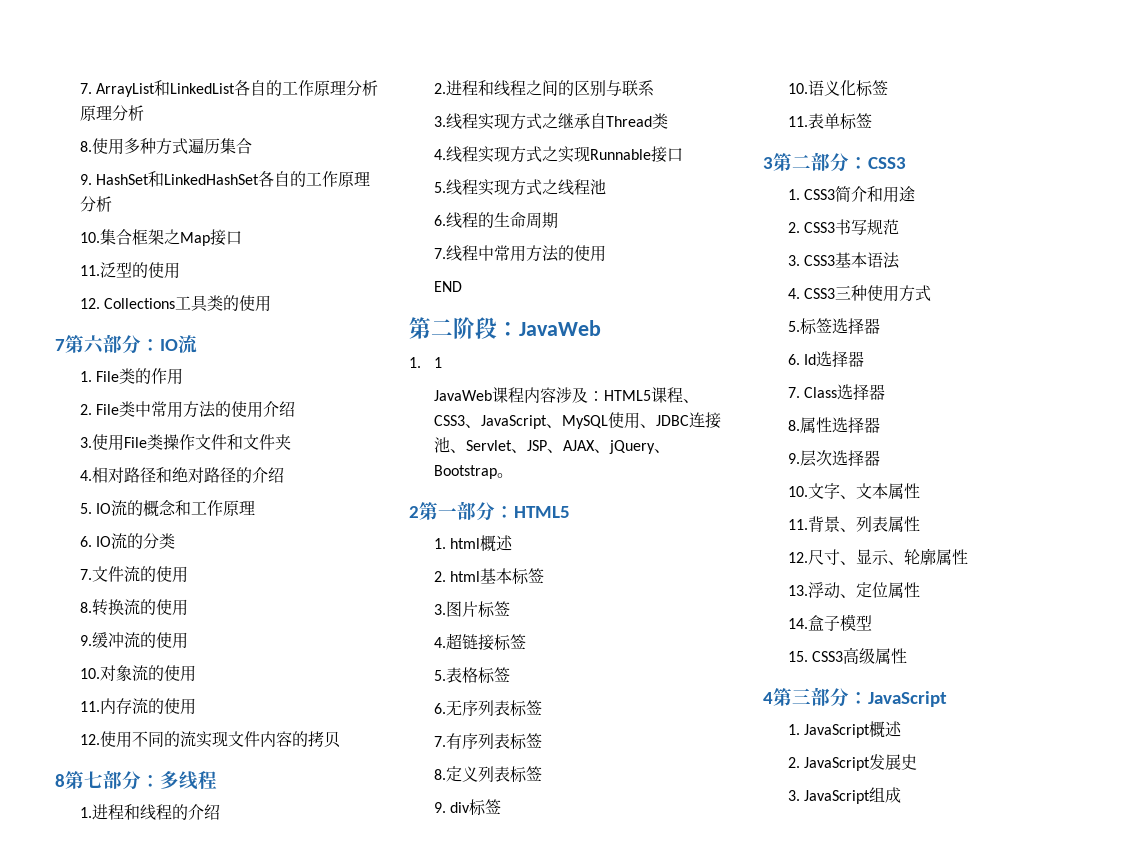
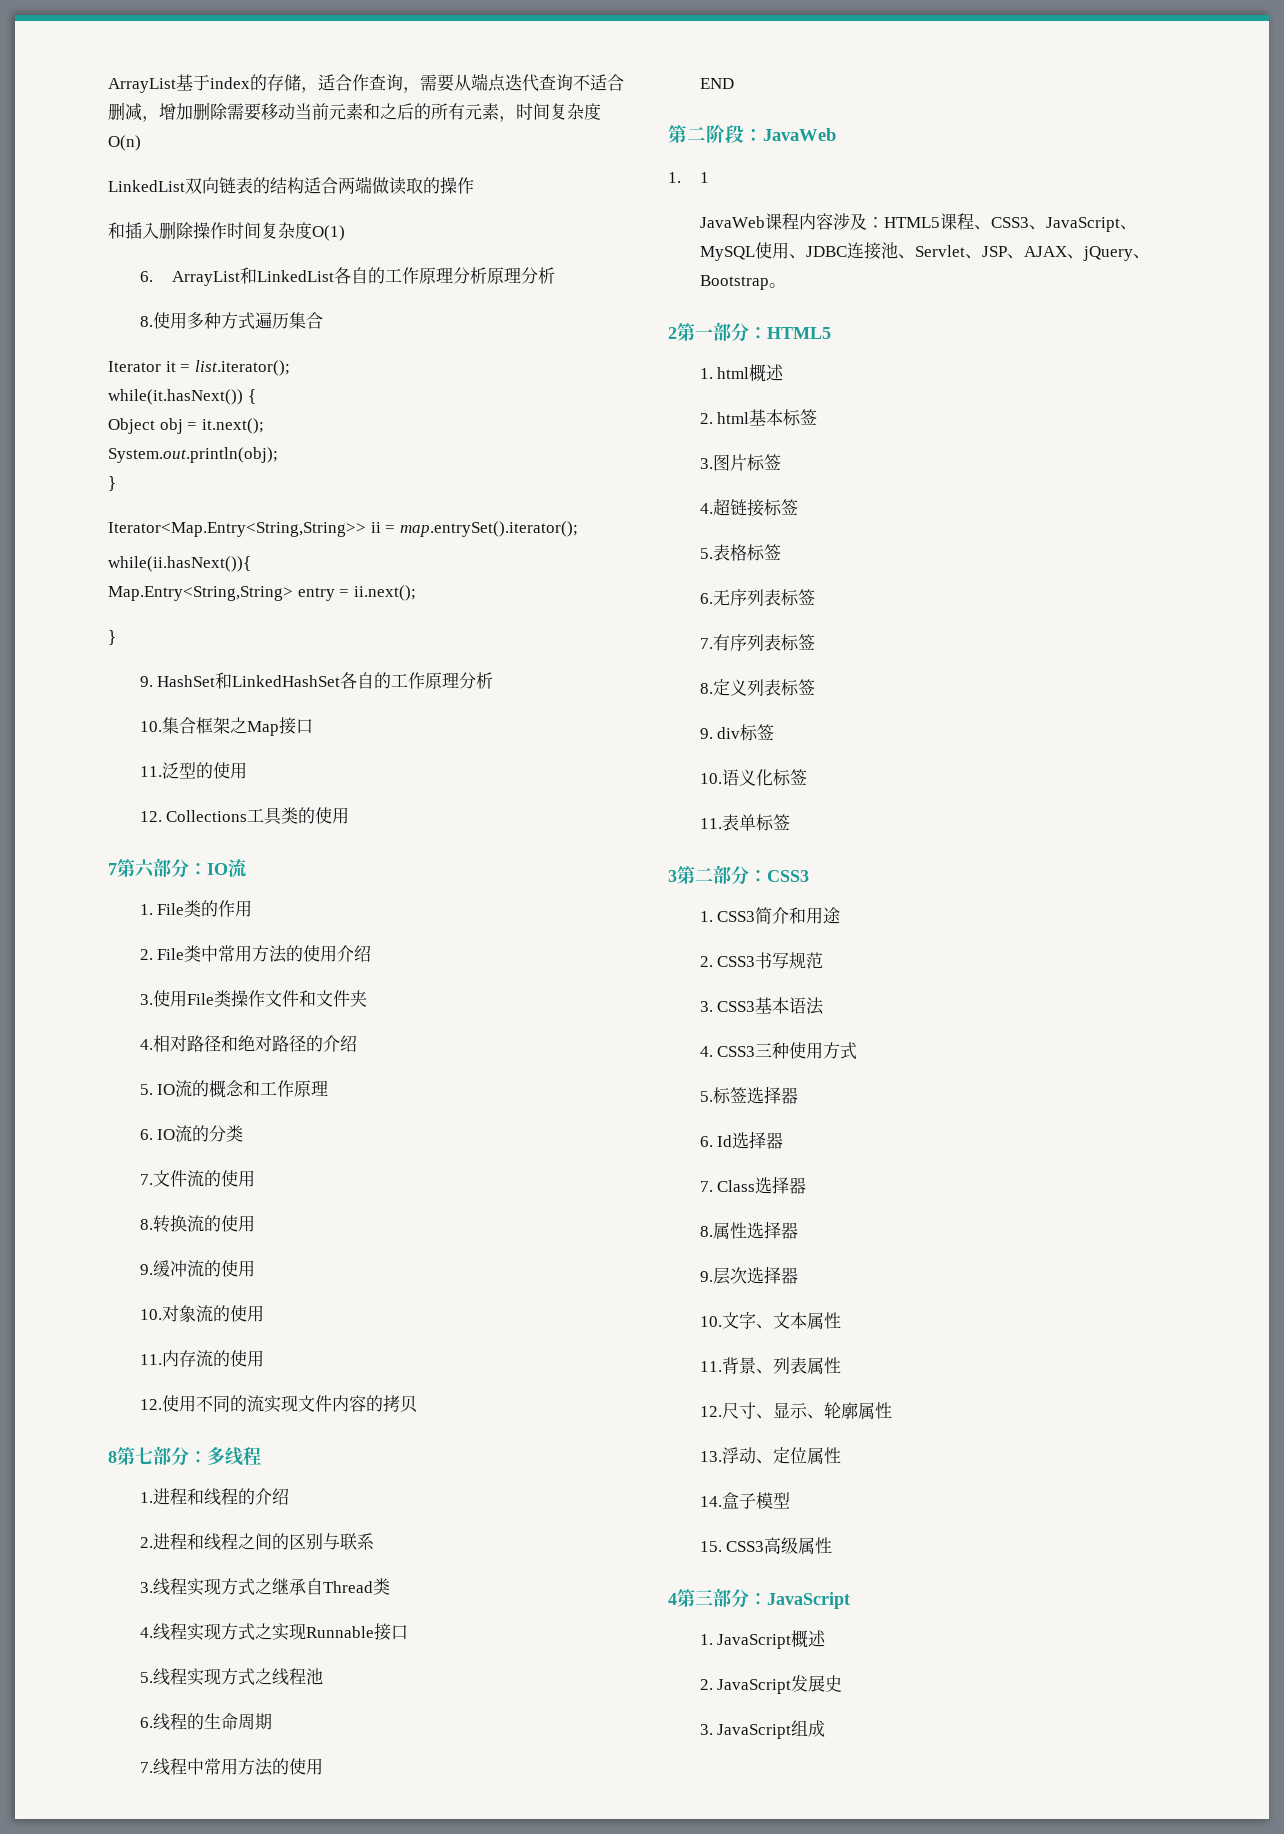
- 7. ArrayList和LinkedList各自的工作原理分析原理分析
+ ArrayList基于index的存储，适合作查询，需要从端点迭代查询不适合删减，增加删除需要移动当前元素和之后的所有元素，时间复杂度O(n)
+ LinkedList双向链表的结构适合两端做读取的操作
+ 和插入删除操作时间复杂度O(1)
+ 6. ArrayList和LinkedList各自的工作原理分析原理分析
+ Iterator it = list.iterator();
+ while(it.hasNext()) {
+ Object obj = it.next();
+ System.out.println(obj);
+ }
+ Iterator<Map.Entry<String,String>> ii = map.entrySet().iterator();
+ while(ii.hasNext()){
+ Map.Entry<String,String> entry = ii.next();
+ }

